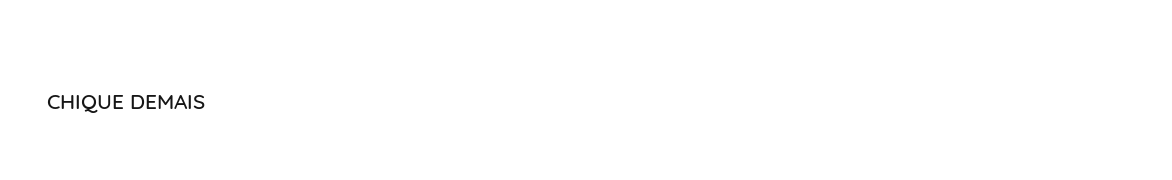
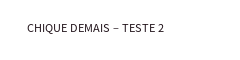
- CHIQUE DEMAIS
+ CHIQUE DEMAIS – TESTE 2

